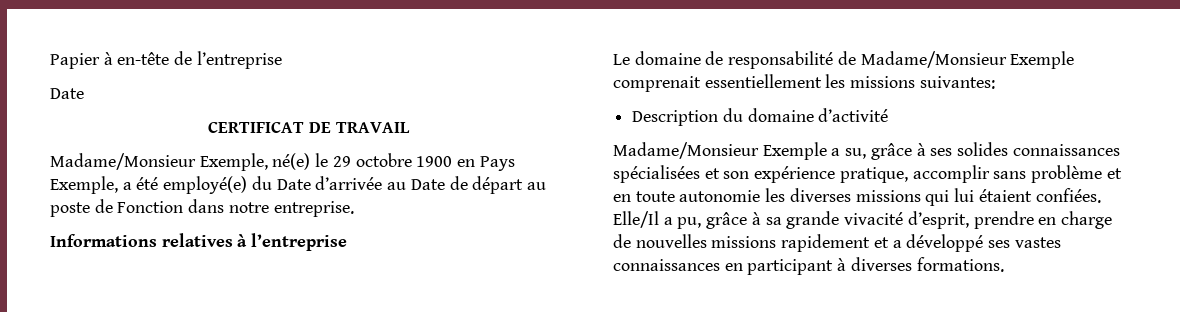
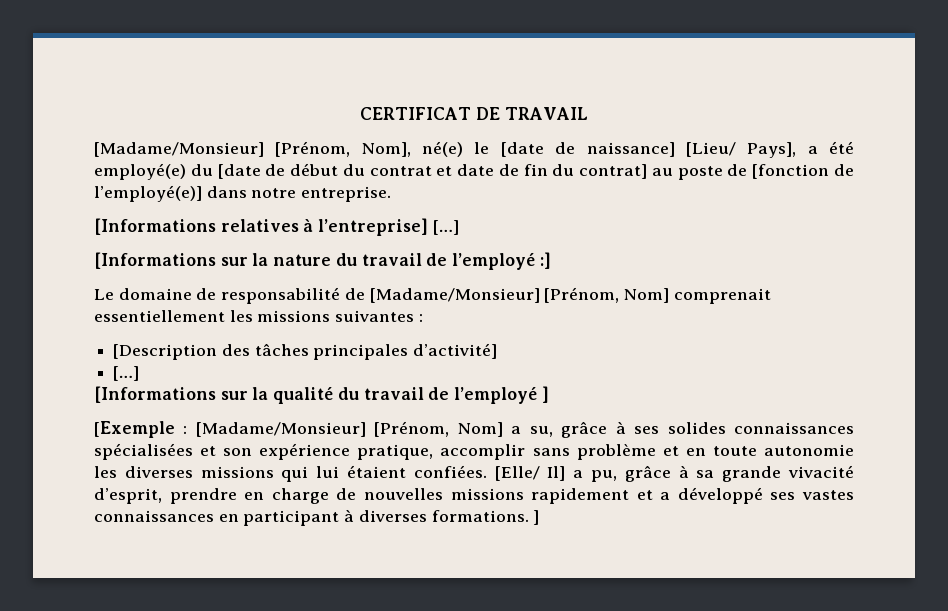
- Papier à en-tête de l’entreprise
- Date
  CERTIFICAT DE TRAVAIL
- Madame/Monsieur Exemple, né(e) le 29 octobre 1900 en Pays Exemple, a été employé(e) du Date d’arrivée au Date de départ au poste de Fonction dans notre entreprise.
+ [Madame/Monsieur] [Prénom, Nom], né(e) le [date de naissance] [Lieu/ Pays], a été employé(e) du [date de début du contrat et date de fin du contrat] au poste de [fonction de l’employé(e)] dans notre entreprise.
- Informations relatives à l’entreprise
+ [Informations relatives à l’entreprise] […]
+ [Informations sur la nature du travail de l’employé :]
- Le domaine de responsabilité de Madame/Monsieur Exemple comprenait essentiellement les missions suivantes:
- Description du domaine d’activité
- Madame/Monsieur Exemple a su, grâce à ses solides connaissances spécialisées et son expérience pratique, accomplir sans problème et en toute autonomie les diverses missions qui lui étaient confiées.
+ Le domaine de responsabilité de [Madame/Monsieur] [Prénom, Nom] comprenait essentiellement les missions suivantes :
+ [Description des tâches principales d’activité]
+ […]
+ [Informations sur la qualité du travail de l’employé ]
+ [Exemple : [Madame/Monsieur] [Prénom, Nom] a su, grâce à ses solides connaissances spécialisées et son expérience pratique, accomplir sans problème et en toute autonomie les diverses missions qui lui étaient confiées.
- Elle/Il a pu, grâce à sa grande vivacité d’esprit, prendre en charge de nouvelles missions rapidement et a développé ses vastes connaissances en participant à diverses formations.
+ [Elle/ Il] a pu, grâce à sa grande vivacité d’esprit, prendre en charge de nouvelles missions rapidement et a développé ses vastes connaissances en participant à diverses formations. ]

